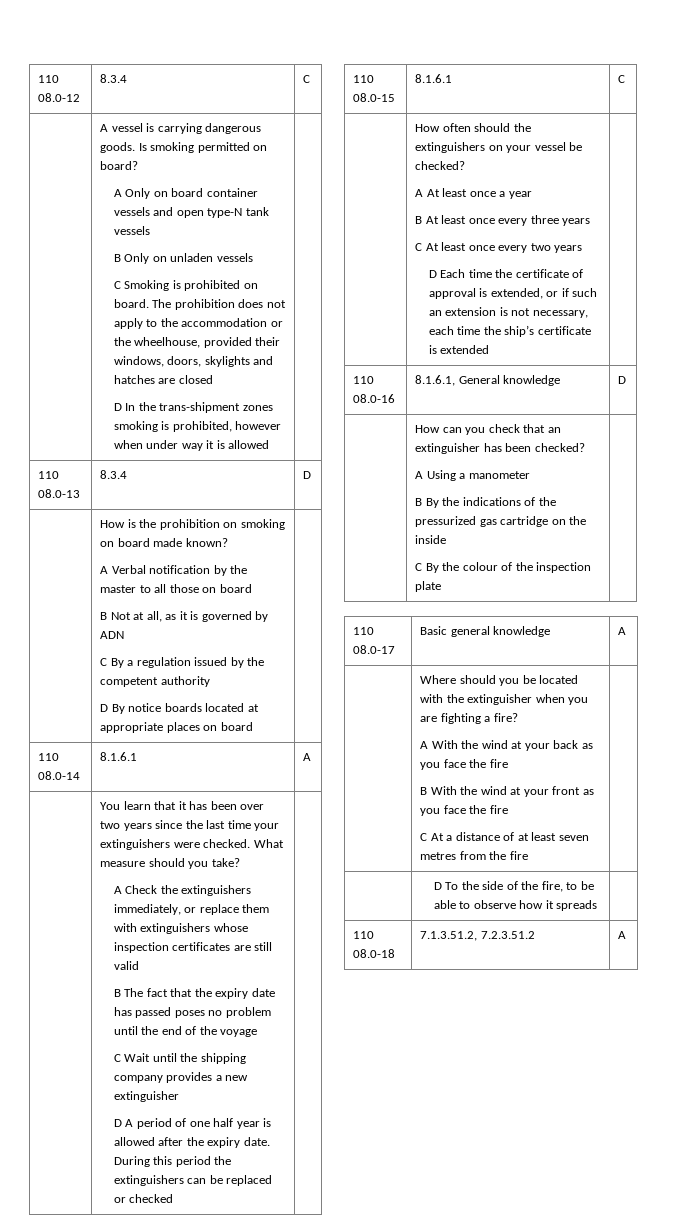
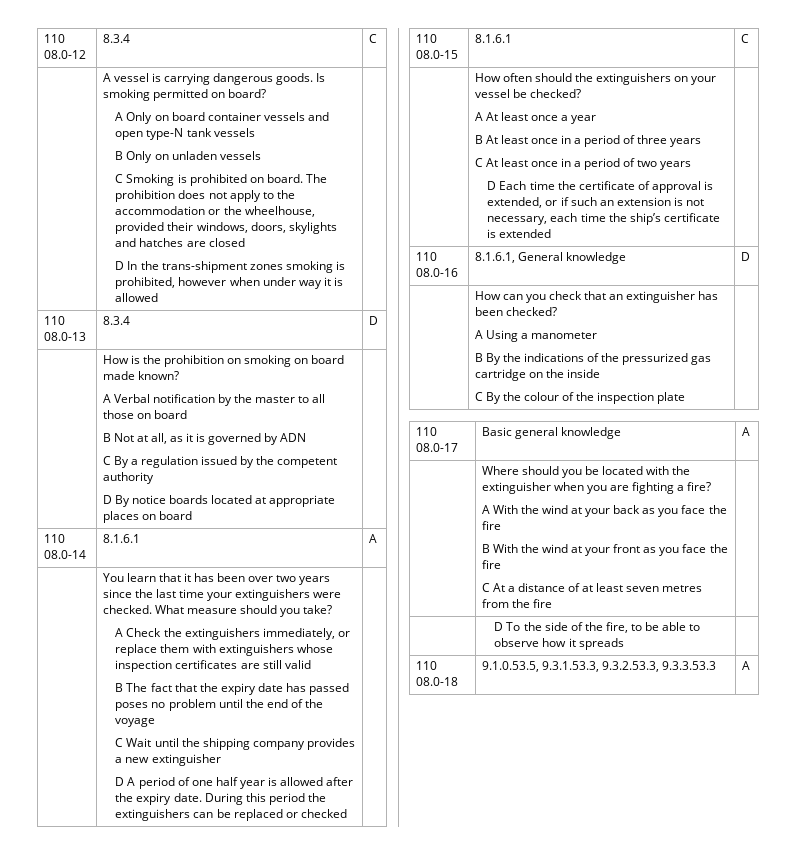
- B At least once every three years
+ B At least once in a period of three years
- C At least once every two years
+ C At least once in a period of two years
- 110 08.0-18 | 7.1.3.51.2, 7.2.3.51.2 | A
+ 110 08.0-18 | 9.1.0.53.5, 9.3.1.53.3, 9.3.2.53.3, 9.3.3.53.3 | A

